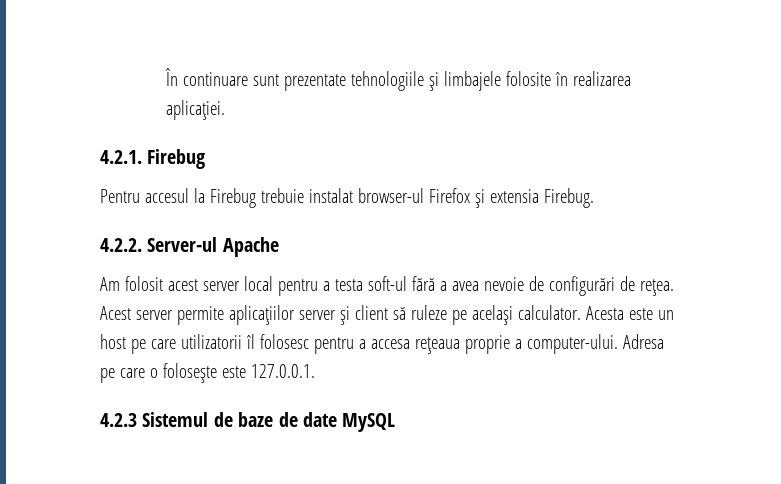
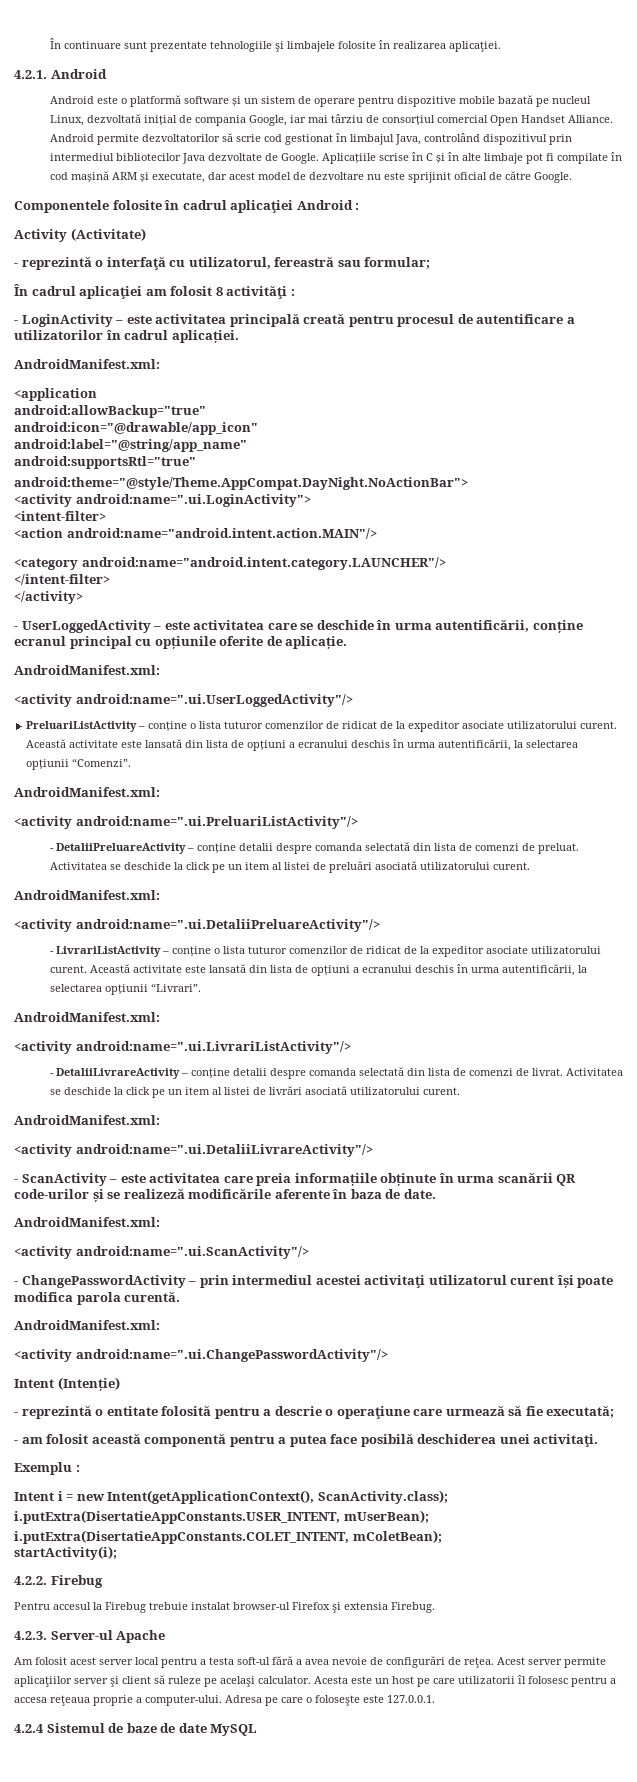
- 4.2.1. Firebug
+ 4.2.1. Android
+ Android este o platformă software și un sistem de operare pentru dispozitive mobile bazată pe nucleul Linux, dezvoltată inițial de compania Google, iar mai târziu de consorțiul comercial Open Handset Alliance. Android permite dezvoltatorilor să scrie cod gestionat în limbajul Java, controlând dispozitivul prin intermediul bibliotecilor Java dezvoltate de Google. Aplicațiile scrise în C și în alte limbaje pot fi compilate în cod mașină ARM și executate, dar acest model de dezvoltare nu este sprijinit oficial de către Google.
+ Componentele folosite în cadrul aplicaţiei Android :
+ Activity (Activitate)
+ - reprezintă o interfaţă cu utilizatorul, fereastră sau formular;
+ În cadrul aplicaţiei am folosit 8 activităţi :
+ - LoginActivity – este activitatea principală creată pentru procesul de autentificare a utilizatorilor în cadrul aplicației.
+ AndroidManifest.xml:
+ <application
+ android:allowBackup="true"
+ android:icon="@drawable/app_icon"
+ android:label="@string/app_name"
+ android:supportsRtl="true"
+ android:theme="@style/Theme.AppCompat.DayNight.NoActionBar">
+ <activity android:name=".ui.LoginActivity">
+ <intent-filter>
+ <action android:name="android.intent.action.MAIN"/>
+ <category android:name="android.intent.category.LAUNCHER"/>
+ </intent-filter>
+ </activity>
+ - UserLoggedActivity – este activitatea care se deschide în urma autentificării, conține ecranul principal cu opțiunile oferite de aplicație.
+ AndroidManifest.xml:
+ <activity android:name=".ui.UserLoggedActivity"/>
+ PreluariListActivity – conține o lista tuturor comenzilor de ridicat de la expeditor asociate utilizatorului curent. Această activitate este lansată din lista de opțiuni a ecranului deschis în urma autentificării, la selectarea opțiunii “Comenzi”.
+ AndroidManifest.xml:
+ <activity android:name=".ui.PreluariListActivity"/>
+ - DetaliiPreluareActivity – conține detalii despre comanda selectată din lista de comenzi de preluat. Activitatea se deschide la click pe un item al listei de preluări asociată utilizatorului curent.
+ AndroidManifest.xml:
+ <activity android:name=".ui.DetaliiPreluareActivity"/>
+ - LivrariListActivity – conține o lista tuturor comenzilor de ridicat de la expeditor asociate utilizatorului curent. Această activitate este lansată din lista de opțiuni a ecranului deschis în urma autentificării, la selectarea opțiunii “Livrari”.
+ AndroidManifest.xml:
+ <activity android:name=".ui.LivrariListActivity"/>
+ - DetaliiLivrareActivity – conține detalii despre comanda selectată din lista de comenzi de livrat. Activitatea se deschide la click pe un item al listei de livrări asociată utilizatorului curent.
+ AndroidManifest.xml:
+ <activity android:name=".ui.DetaliiLivrareActivity"/>
+ - ScanActivity – este activitatea care preia informațiile obținute în urma scanării QR code-urilor și se realizeză modificările aferente în baza de date.
+ AndroidManifest.xml:
+ <activity android:name=".ui.ScanActivity"/>
+ - ChangePasswordActivity – prin intermediul acestei activitaţi utilizatorul curent își poate modifica parola curentă.
+ AndroidManifest.xml:
+ <activity android:name=".ui.ChangePasswordActivity"/>
+ Intent (Intenție)
+ - reprezintă o entitate folosită pentru a descrie o operaţiune care urmează să fie executată;
+ - am folosit această componentă pentru a putea face posibilă deschiderea unei activitaţi.
+ Exemplu :
+ Intent i = new Intent(getApplicationContext(), ScanActivity.class);
+ i.putExtra(DisertatieAppConstants.USER_INTENT, mUserBean);
+ i.putExtra(DisertatieAppConstants.COLET_INTENT, mColetBean);
+ startActivity(i);
+ 4.2.2. Firebug
- 4.2.2. Server-ul Apache
+ 4.2.3. Server-ul Apache
- 4.2.3 Sistemul de baze de date MySQL
+ 4.2.4 Sistemul de baze de date MySQL

